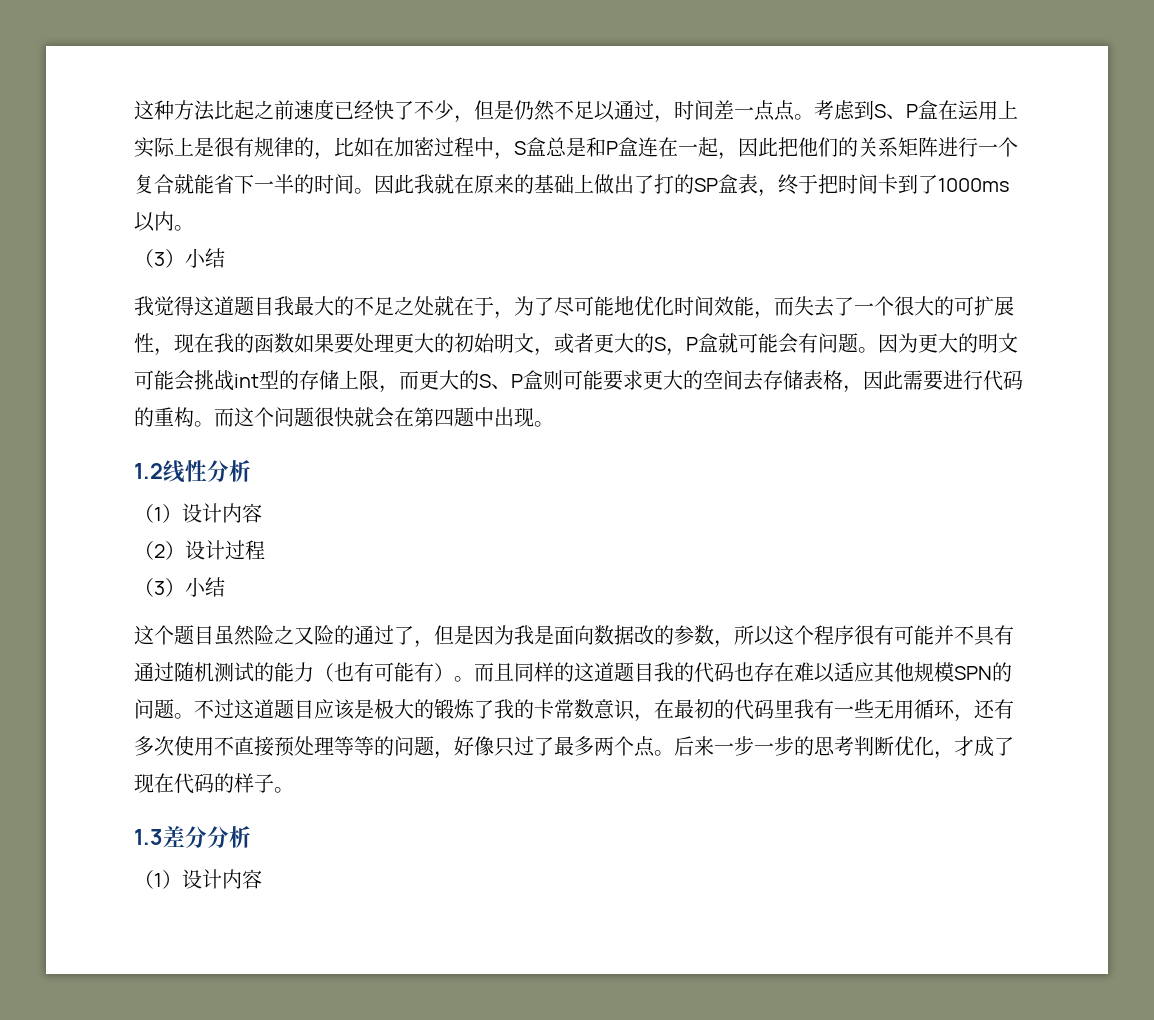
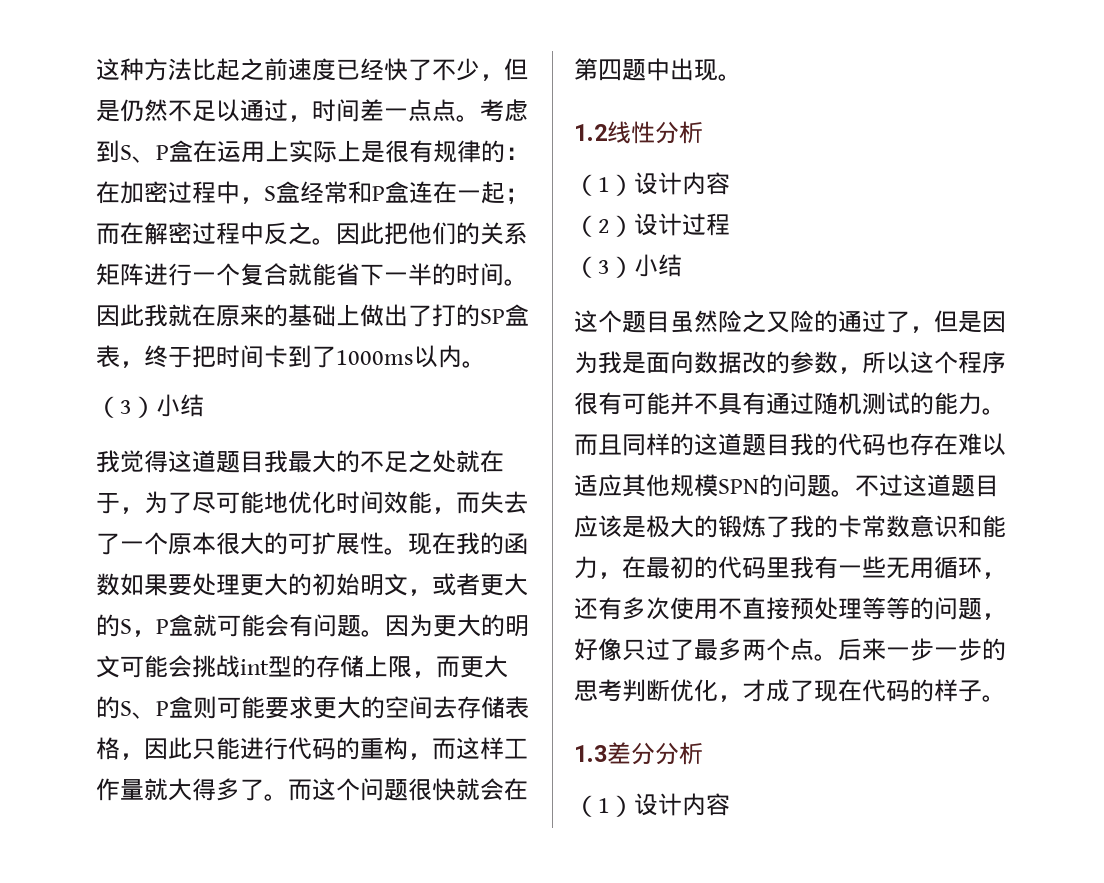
- 考虑到S、P盒在运用上实际上是很有规律的，比如在加密过程中，S盒总是和P盒连在一起，因此把他们的关系矩阵进行一个复合就能省下一半的时间。
+ 考虑到S、P盒在运用上实际上是很有规律的：在加密过程中，S盒经常和P盒连在一起；而在解密过程中反之。因此把他们的关系矩阵进行一个复合就能省下一半的时间。
- 我觉得这道题目我最大的不足之处就在于，为了尽可能地优化时间效能，而失去了一个很大的可扩展性，现在我的函数如果要处理更大的初始明文，或者更大的S，P盒就可能会有问题。
+ 我觉得这道题目我最大的不足之处就在于，为了尽可能地优化时间效能，而失去了一个原本很大的可扩展性。现在我的函数如果要处理更大的初始明文，或者更大的S，P盒就可能会有问题。
- 因为更大的明文可能会挑战int型的存储上限，而更大的S、P盒则可能要求更大的空间去存储表格，因此需要进行代码的重构。
+ 因为更大的明文可能会挑战int型的存储上限，而更大的S、P盒则可能要求更大的空间去存储表格，因此只能进行代码的重构，而这样工作量就大得多了。
- 这个题目虽然险之又险的通过了，但是因为我是面向数据改的参数，所以这个程序很有可能并不具有通过随机测试的能力（也有可能有）。
+ 这个题目虽然险之又险的通过了，但是因为我是面向数据改的参数，所以这个程序很有可能并不具有通过随机测试的能力。
- 不过这道题目应该是极大的锻炼了我的卡常数意识，在最初的代码里我有一些无用循环，还有多次使用不直接预处理等等的问题，好像只过了最多两个点。
+ 不过这道题目应该是极大的锻炼了我的卡常数意识和能力，在最初的代码里我有一些无用循环，还有多次使用不直接预处理等等的问题，好像只过了最多两个点。

